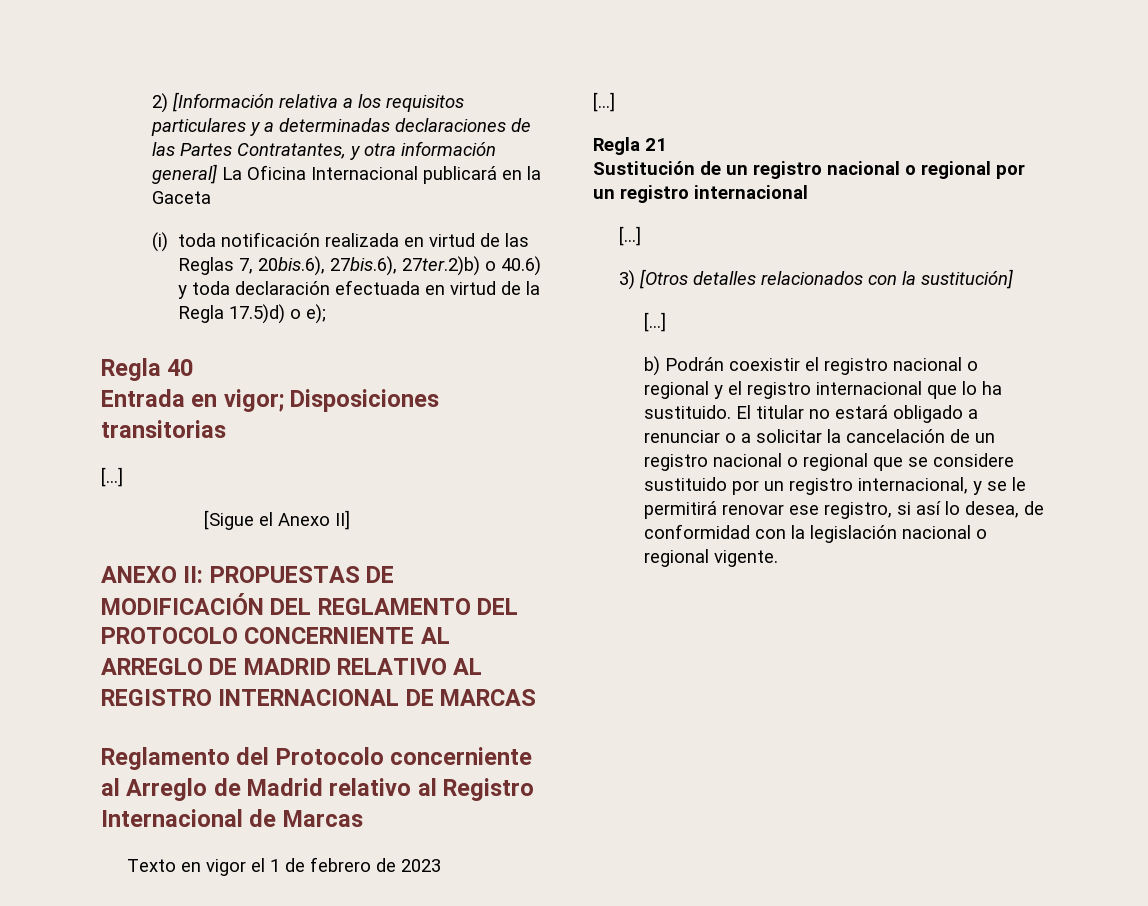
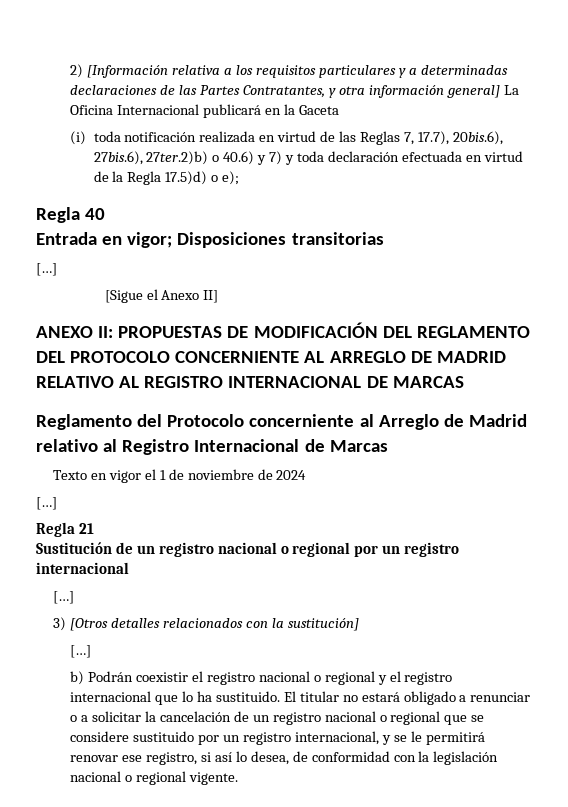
- (i) toda notificación realizada en virtud de las Reglas 7, 20bis.6), 27bis.6), 27ter.2)b) o 40.6) y toda declaración efectuada en virtud de la Regla 17.5)d) o e);
+ (i) toda notificación realizada en virtud de las Reglas 7, 17.7), 20bis.6), 27bis.6), 27ter.2)b) o 40.6) y 7) y toda declaración efectuada en virtud de la Regla 17.5)d) o e);
- Texto en vigor el 1 de febrero de 2023
+ Texto en vigor el 1 de noviembre de 2024

